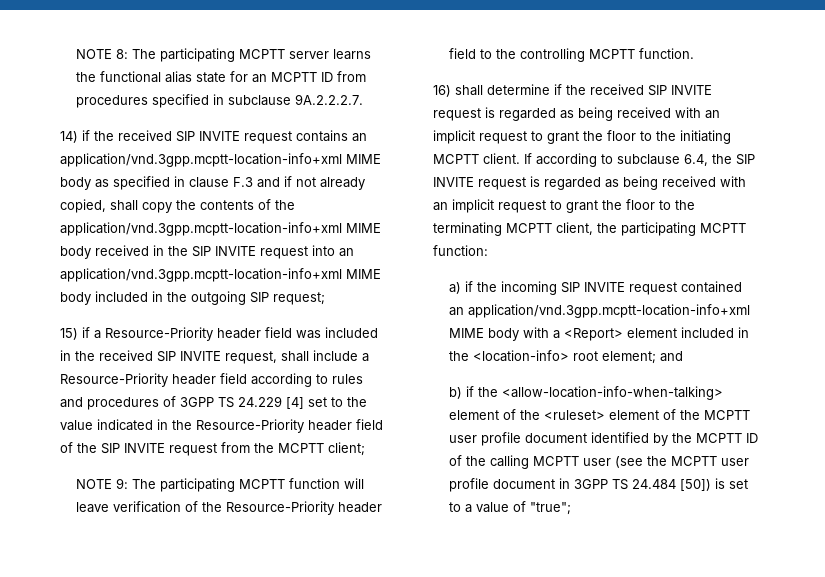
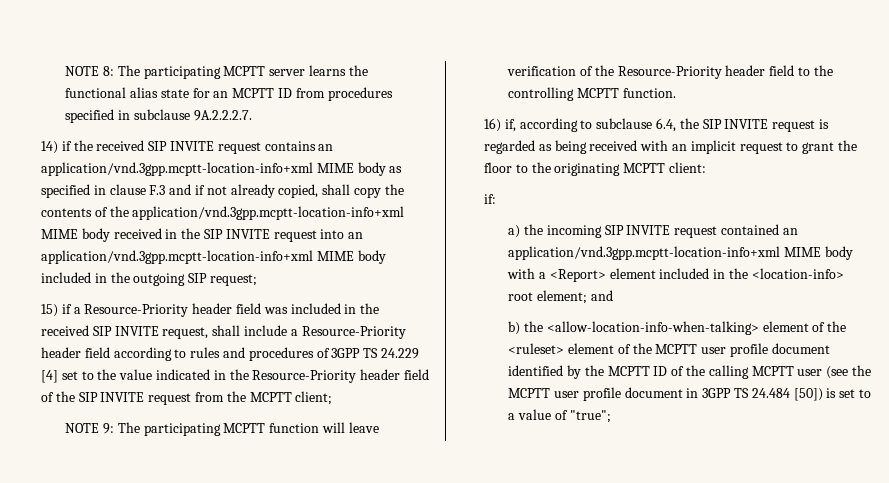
- 16) shall determine if the received SIP INVITE request is regarded as being received with an implicit request to grant the floor to the initiating MCPTT client. If according to subclause 6.4, the SIP INVITE request is regarded as being received with an implicit request to grant the floor to the terminating MCPTT client, the participating MCPTT function:
+ 16) if, according to subclause 6.4, the SIP INVITE request is regarded as being received with an implicit request to grant the floor to the originating MCPTT client:
+ if:
- a) if the incoming SIP INVITE request contained an application/vnd.3gpp.mcptt-location-info+xml MIME body with a <Report> element included in the <location-info> root element; and
+ a) the incoming SIP INVITE request contained an application/vnd.3gpp.mcptt-location-info+xml MIME body with a <Report> element included in the <location-info> root element; and
- b) if the <allow-location-info-when-talking> element of the <ruleset> element of the MCPTT user profile document identified by the MCPTT ID of the calling MCPTT user (see the MCPTT user profile document in 3GPP TS 24.484 [50]) is set to a value of "true";
+ b) the <allow-location-info-when-talking> element of the <ruleset> element of the MCPTT user profile document identified by the MCPTT ID of the calling MCPTT user (see the MCPTT user profile document in 3GPP TS 24.484 [50]) is set to a value of "true";

